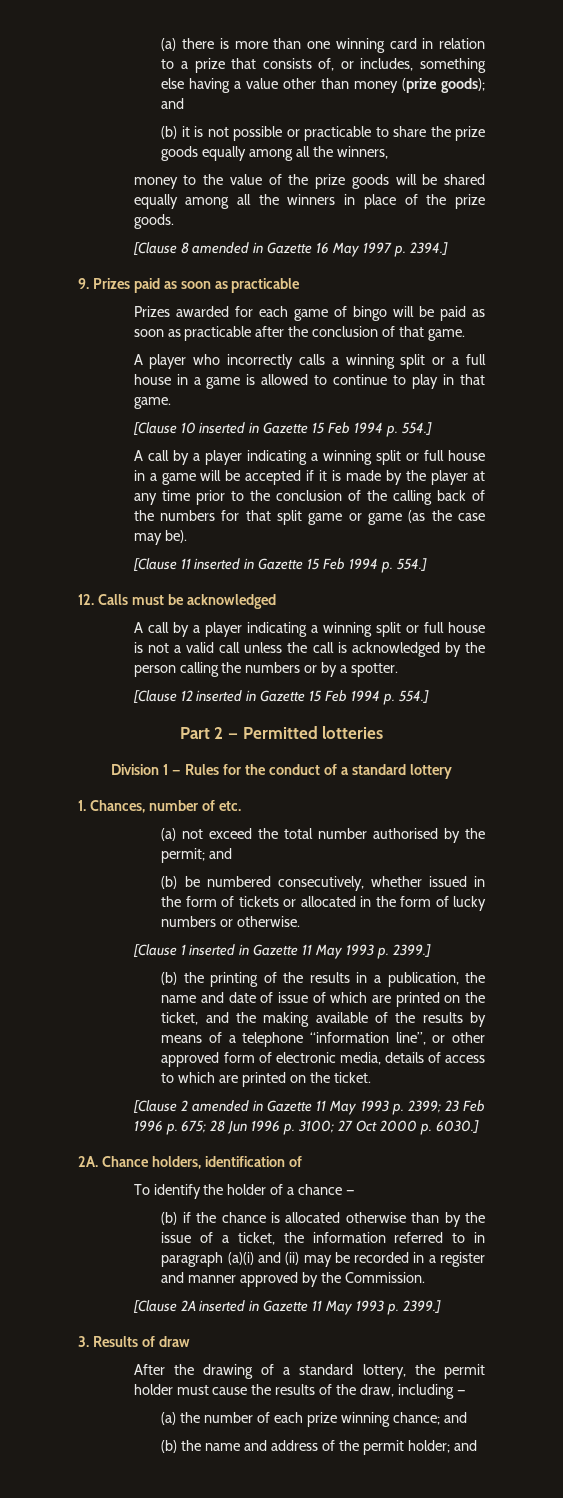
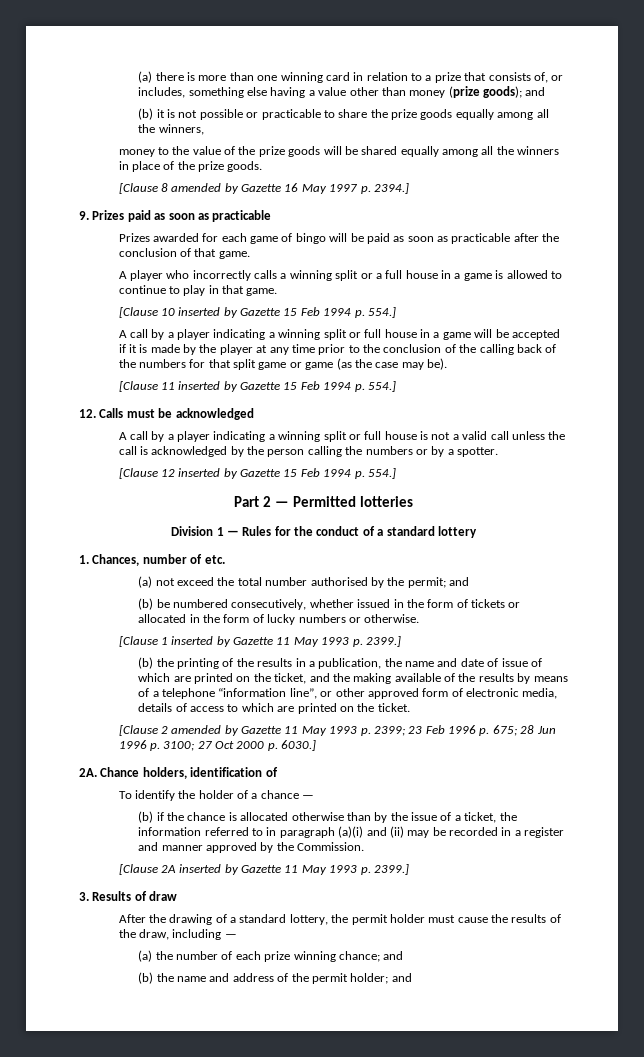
- [Clause 8 amended in Gazette 16 May 1997 p. 2394.]
+ [Clause 8 amended by Gazette 16 May 1997 p. 2394.]
- [Clause 10 inserted in Gazette 15 Feb 1994 p. 554.]
+ [Clause 10 inserted by Gazette 15 Feb 1994 p. 554.]
- [Clause 11 inserted in Gazette 15 Feb 1994 p. 554.]
+ [Clause 11 inserted by Gazette 15 Feb 1994 p. 554.]
- [Clause 12 inserted in Gazette 15 Feb 1994 p. 554.]
+ [Clause 12 inserted by Gazette 15 Feb 1994 p. 554.]
- [Clause 1 inserted in Gazette 11 May 1993 p. 2399.]
+ [Clause 1 inserted by Gazette 11 May 1993 p. 2399.]
- [Clause 2 amended in Gazette 11 May 1993 p. 2399; 23 Feb 1996 p. 675; 28 Jun 1996 p. 3100; 27 Oct 2000 p. 6030.]
+ [Clause 2 amended by Gazette 11 May 1993 p. 2399; 23 Feb 1996 p. 675; 28 Jun 1996 p. 3100; 27 Oct 2000 p. 6030.]
- [Clause 2A inserted in Gazette 11 May 1993 p. 2399.]
+ [Clause 2A inserted by Gazette 11 May 1993 p. 2399.]

